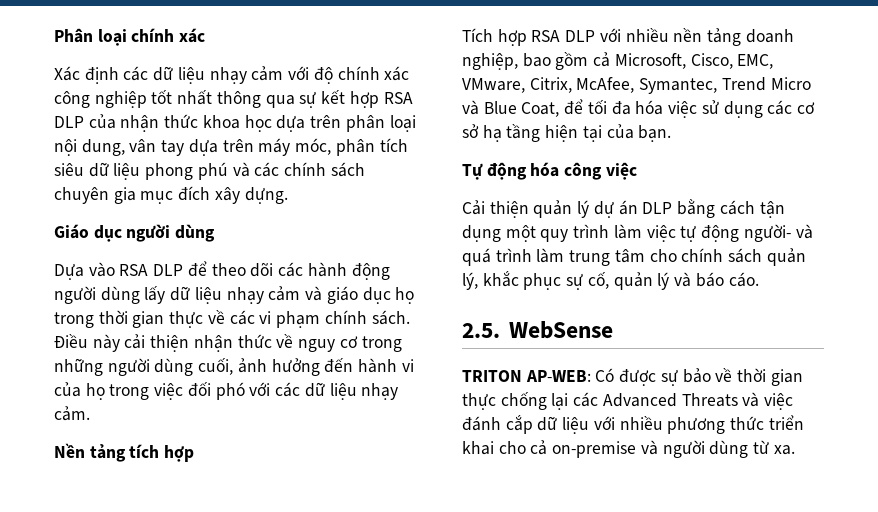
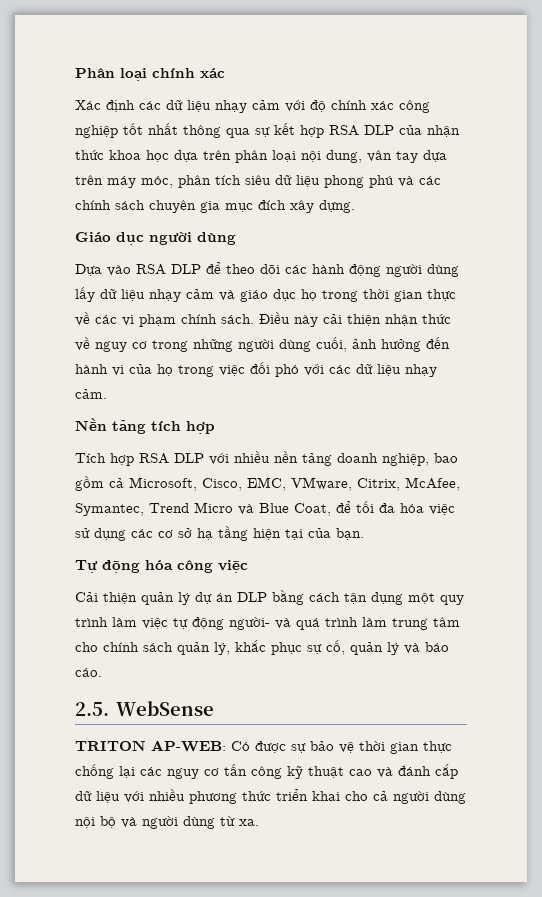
- TRITON AP-WEB: Có được sự bảo về thời gian thực chống lại các Advanced Threats và việc đánh cắp dữ liệu với nhiều phương thức triển khai cho cả on-premise và người dùng từ xa.
+ TRITON AP-WEB: Có được sự bảo vệ thời gian thực chống lại các nguy cơ tấn công kỹ thuật cao và đánh cắp dữ liệu với nhiều phương thức triển khai cho cả người dùng nội bộ và người dùng từ xa.

